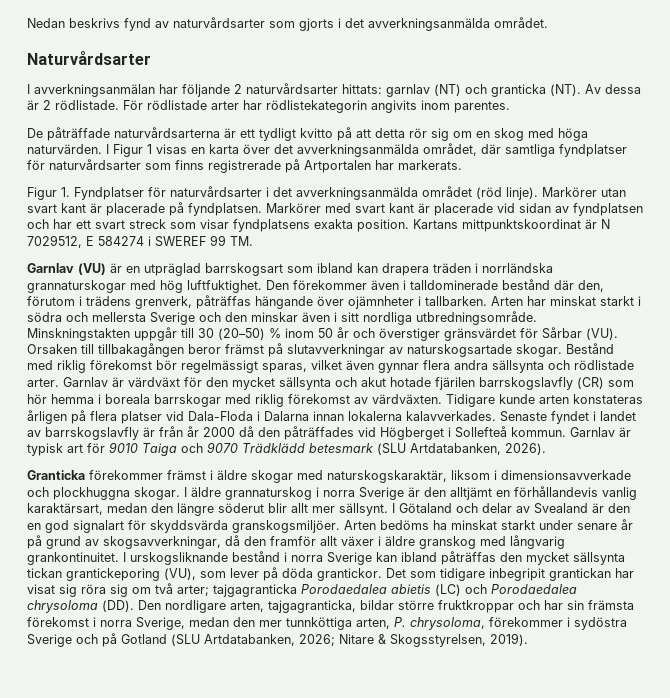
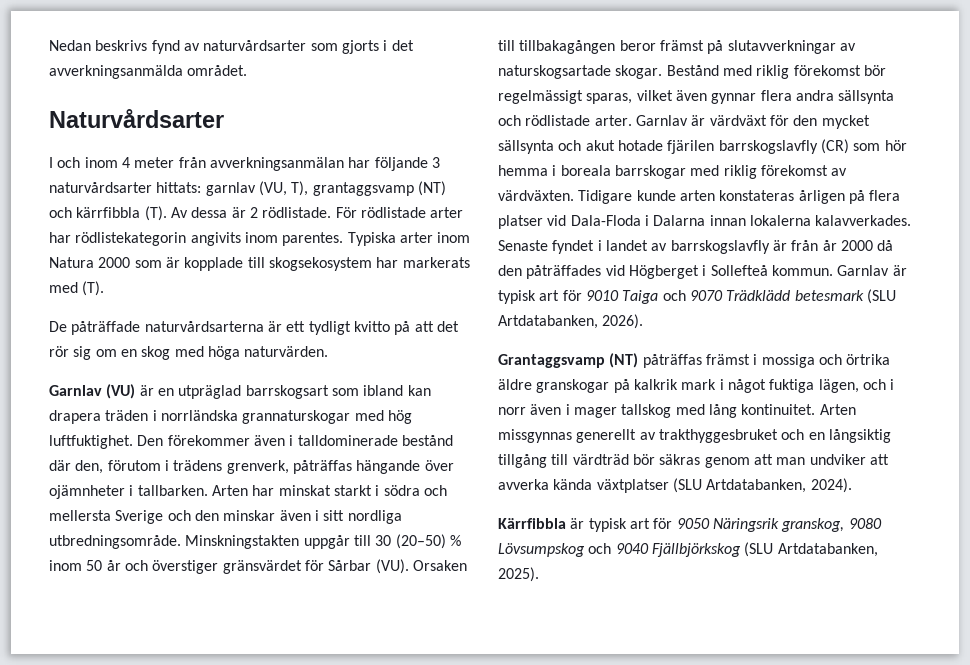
- I avverkningsanmälan har följande 2 naturvårdsarter hittats: garnlav (NT) och granticka (NT). Av dessa är 2 rödlistade.
+ I och inom 4 meter från avverkningsanmälan har följande 3 naturvårdsarter hittats: garnlav (VU, T), grantaggsvamp (NT) och kärrfibbla (T). Av dessa är 2 rödlistade.
+ Typiska arter inom Natura 2000 som är kopplade till skogsekosystem har markerats med (T).
- De påträffade naturvårdsarterna är ett tydligt kvitto på att detta rör sig om en skog med höga naturvärden. I Figur 1 visas en karta över det avverkningsanmälda området, där samtliga fyndplatser för naturvårdsarter som finns registrerade på Artportalen har markerats.
- Figur 1. Fyndplatser för naturvårdsarter i det avverkningsanmälda området (röd linje). Markörer utan svart kant är placerade på fyndplatsen. Markörer med svart kant är placerade vid sidan av fyndplatsen och har ett svart streck som visar fyndplatsens exakta position. Kartans mittpunktskoordinat är N 7029512, E 584274 i SWEREF 99 TM.
+ De påträffade naturvårdsarterna är ett tydligt kvitto på att det rör sig om en skog med höga naturvärden.
- Granticka förekommer främst i äldre skogar med naturskogskaraktär, liksom i dimensionsavverkade och plockhuggna skogar. I äldre grannaturskog i norra Sverige är den alltjämt en förhållandevis vanlig karaktärsart, medan den längre söderut blir allt mer sällsynt. I Götaland och delar av Svealand är den en god signalart för skyddsvärda granskogsmiljöer. Arten bedöms ha minskat starkt under senare år på grund av skogsavverkningar, då den framför allt växer i äldre granskog med långvarig grankontinuitet. I urskogsliknande bestånd i norra Sverige kan ibland påträffas den mycket sällsynta tickan grantickeporing (VU), som lever på döda grantickor. Det som tidigare inbegripit grantickan har visat sig röra sig om två arter; tajgagranticka Porodaedalea abietis (LC) och Porodaedalea chrysoloma (DD). Den nordligare arten, tajgagranticka, bildar större fruktkroppar och har sin främsta förekomst i norra Sverige, medan den mer tunnköttiga arten, P. chrysoloma, förekommer i sydöstra Sverige och på Gotland (SLU Artdatabanken, 2026; Nitare & Skogsstyrelsen, 2019).
+ Grantaggsvamp (NT) påträffas främst i mossiga och örtrika äldre granskogar på kalkrik mark i något fuktiga lägen, och i norr även i mager tallskog med lång kontinuitet. Arten missgynnas generellt av trakthyggesbruket och en långsiktig tillgång till värdträd bör säkras genom att man undviker att avverka kända växtplatser (SLU Artdatabanken, 2024).
+ Kärrfibbla är typisk art för 9050 Näringsrik granskog, 9080 Lövsumpskog och 9040 Fjällbjörkskog (SLU Artdatabanken, 2025).

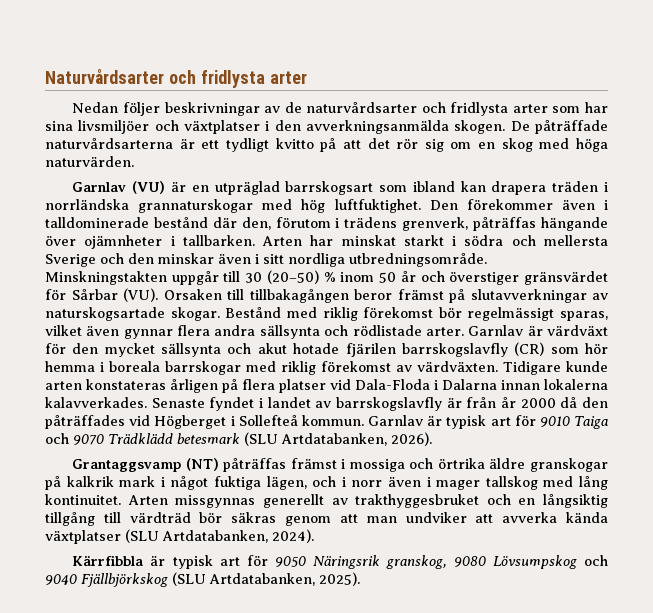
- Nedan beskrivs fynd av naturvårdsarter som gjorts i det avverkningsanmälda området.
- Naturvårdsarter
- I och inom 4 meter från avverkningsanmälan har följande 3 naturvårdsarter hittats: garnlav (VU, T), grantaggsvamp (NT) och kärrfibbla (T). Av dessa är 2 rödlistade. För rödlistade arter har rödlistekategorin angivits inom parentes. Typiska arter inom Natura 2000 som är kopplade till skogsekosystem har markerats med (T).
- De påträffade naturvårdsarterna är ett tydligt kvitto på att det rör sig om en skog med höga naturvärden.
+ Naturvårdsarter och fridlysta arter
+ Nedan följer beskrivningar av de naturvårdsarter och fridlysta arter som har sina livsmiljöer och växtplatser i den avverkningsanmälda skogen. De påträffade naturvårdsarterna är ett tydligt kvitto på att det rör sig om en skog med höga naturvärden.

